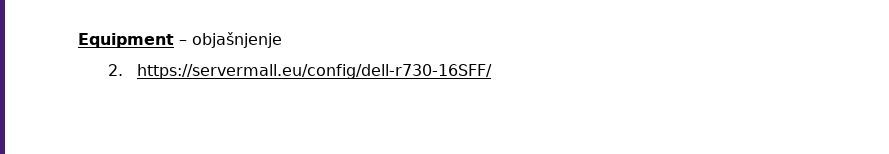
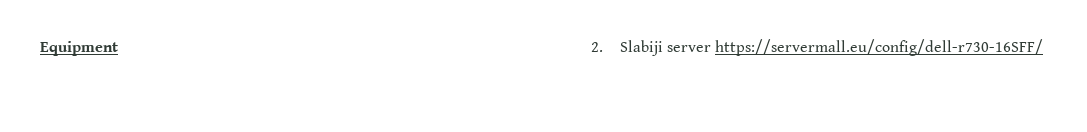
- Equipment – objašnjenje
+ Equipment
- 2. https://servermall.eu/config/dell-r730-16SFF/
+ 2. Slabiji server https://servermall.eu/config/dell-r730-16SFF/

